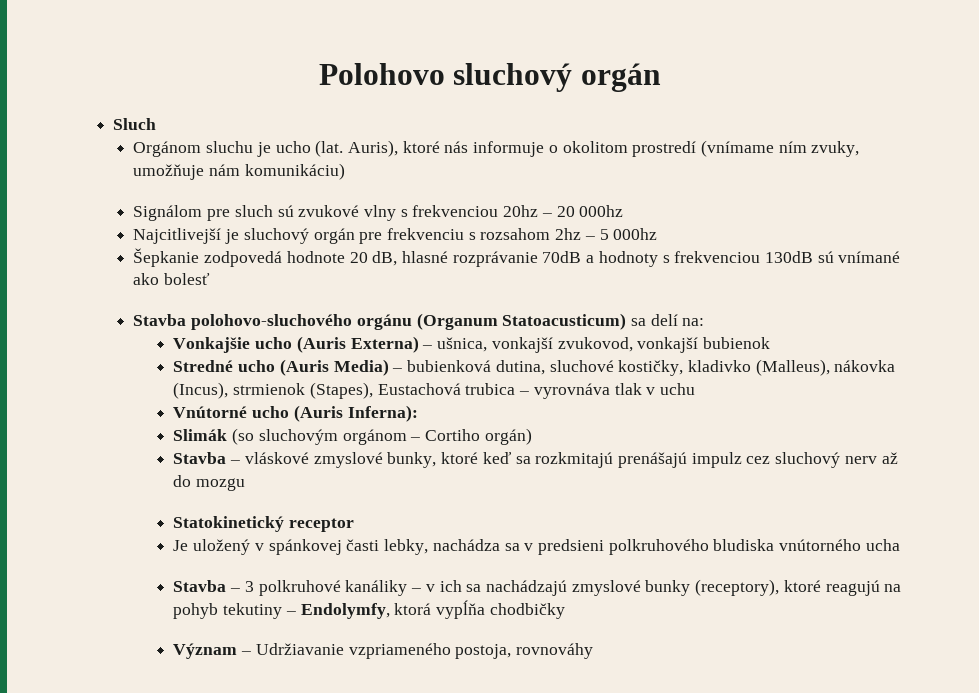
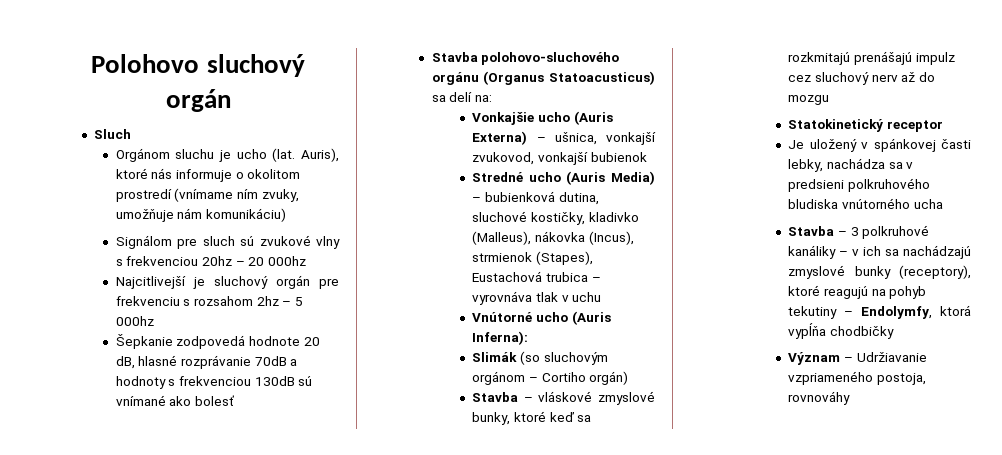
- Stavba polohovo-sluchového orgánu (Organum Statoacusticum) sa delí na:
+ Stavba polohovo-sluchového orgánu (Organus Statoacusticus) sa delí na:

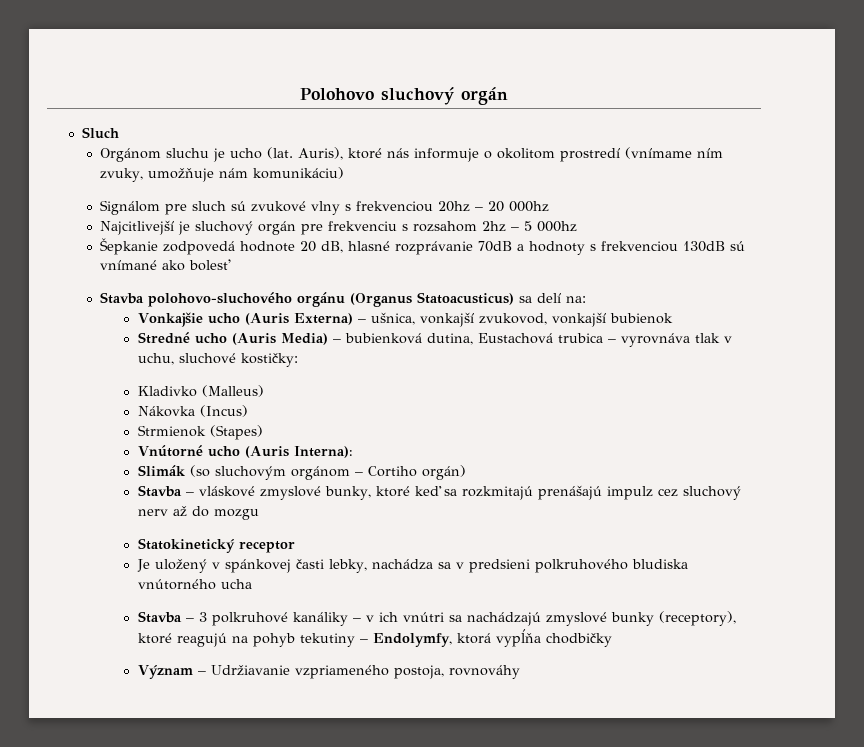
- Stredné ucho (Auris Media) – bubienková dutina, sluchové kostičky, kladivko (Malleus), nákovka (Incus), strmienok (Stapes), Eustachová trubica – vyrovnáva tlak v uchu
+ Stredné ucho (Auris Media) – bubienková dutina, Eustachová trubica – vyrovnáva tlak v uchu, sluchové kostičky:
+ Kladivko (Malleus)
+ Nákovka (Incus)
+ Strmienok (Stapes)
- Vnútorné ucho (Auris Inferna):
+ Vnútorné ucho (Auris Interna):
- Stavba – 3 polkruhové kanáliky – v ich sa nachádzajú zmyslové bunky (receptory), ktoré reagujú na pohyb tekutiny – Endolymfy, ktorá vypĺňa chodbičky
+ Stavba – 3 polkruhové kanáliky – v ich vnútri sa nachádzajú zmyslové bunky (receptory), ktoré reagujú na pohyb tekutiny – Endolymfy, ktorá vypĺňa chodbičky

